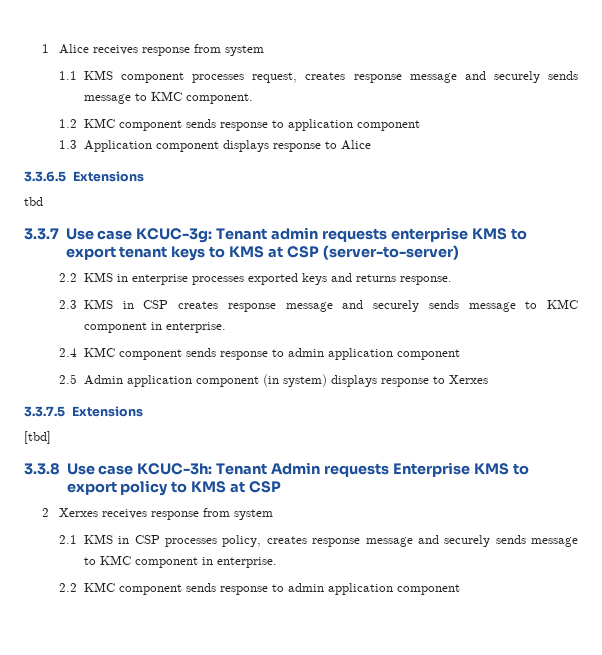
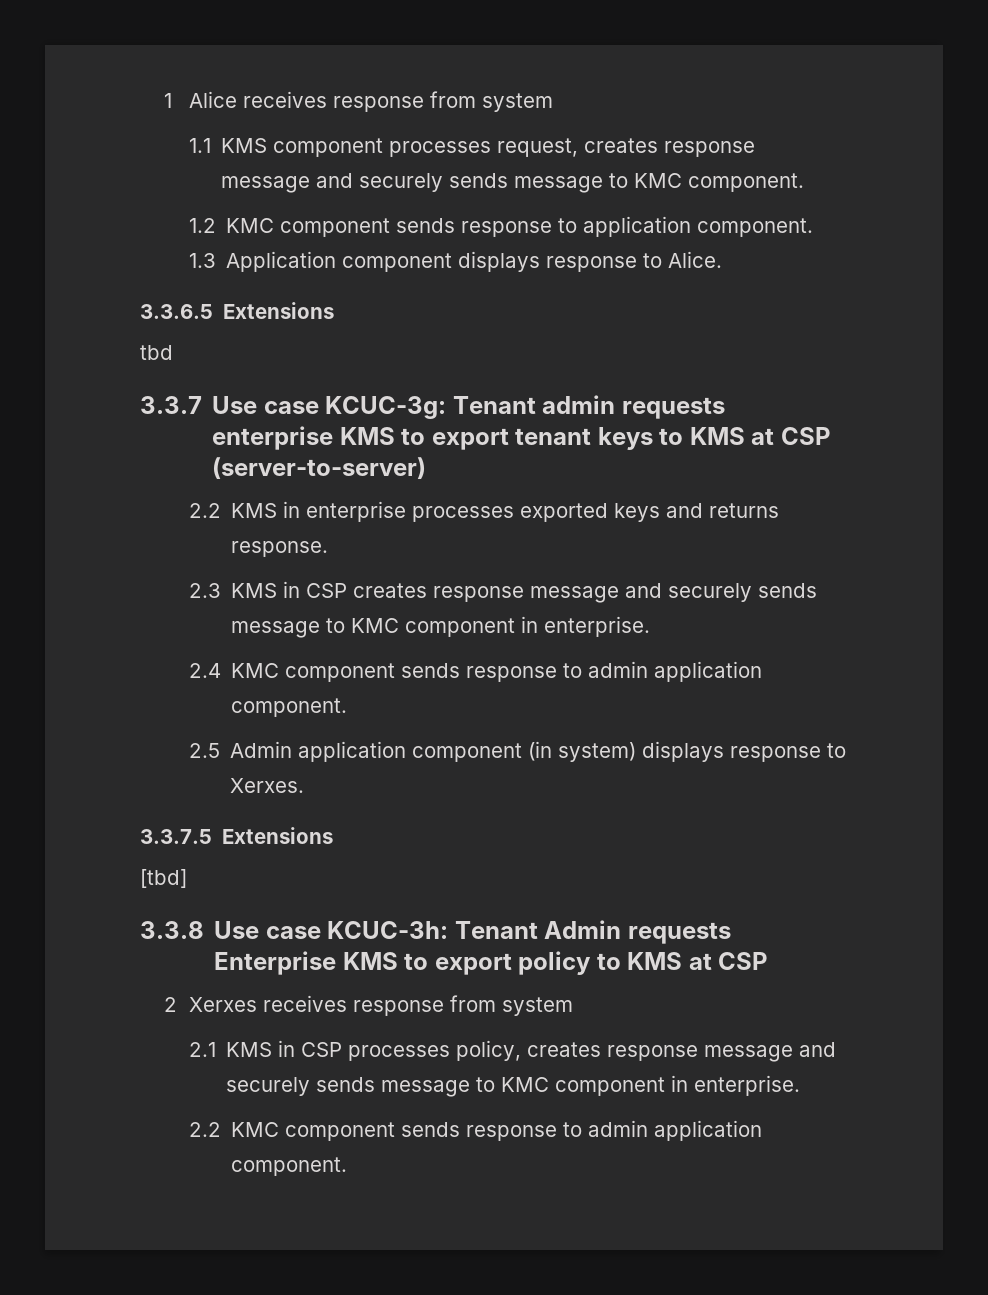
- 1.2 KMC component sends response to application component
+ 1.2 KMC component sends response to application component.
- 1.3 Application component displays response to Alice
+ 1.3 Application component displays response to Alice.
- 2.4 KMC component sends response to admin application component
+ 2.4 KMC component sends response to admin application component.
- 2.5 Admin application component (in system) displays response to Xerxes
+ 2.5 Admin application component (in system) displays response to Xerxes.
- 2.2 KMC component sends response to admin application component
+ 2.2 KMC component sends response to admin application component.

